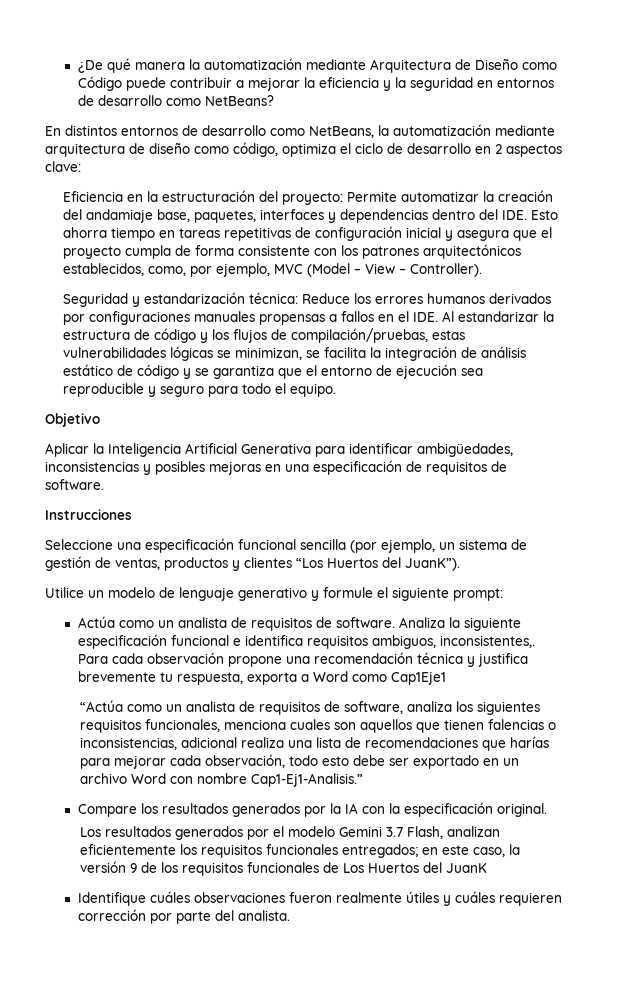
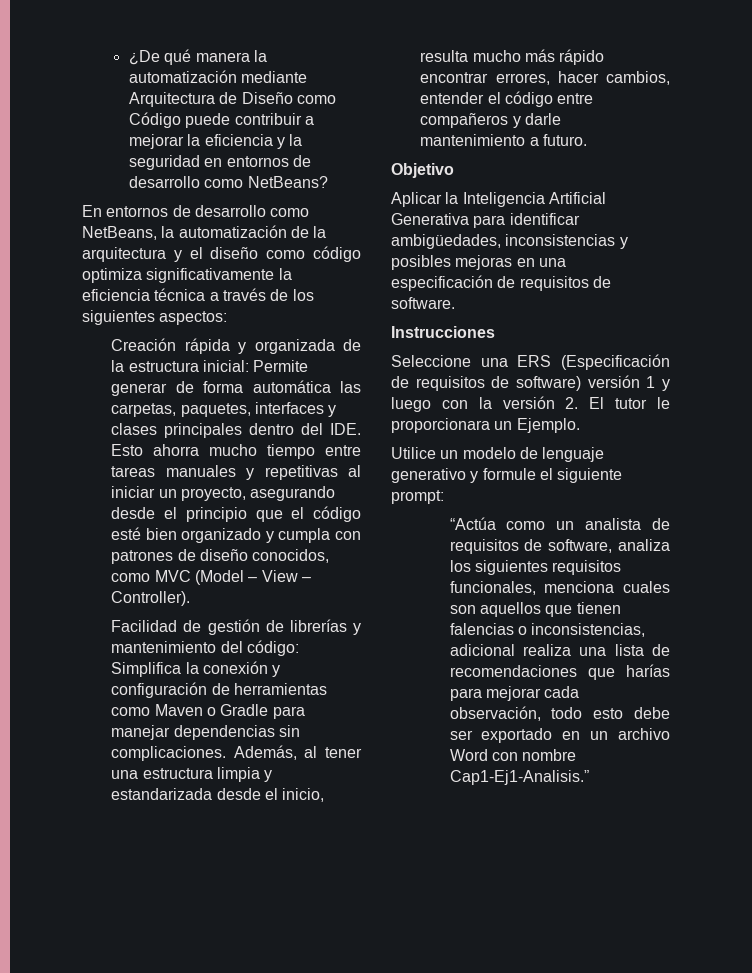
- En distintos entornos de desarrollo como NetBeans, la automatización mediante arquitectura de diseño como código, optimiza el ciclo de desarrollo en 2 aspectos clave:
- Eficiencia en la estructuración del proyecto: Permite automatizar la creación del andamiaje base, paquetes, interfaces y dependencias dentro del IDE. Esto ahorra tiempo en tareas repetitivas de configuración inicial y asegura que el proyecto cumpla de forma consistente con los patrones arquitectónicos establecidos, como, por ejemplo, MVC (Model – View – Controller).
+ En entornos de desarrollo como NetBeans, la automatización de la arquitectura y el diseño como código optimiza significativamente la eficiencia técnica a través de los siguientes aspectos:
+ Creación rápida y organizada de la estructura inicial: Permite generar de forma automática las carpetas, paquetes, interfaces y clases principales dentro del IDE. Esto ahorra mucho tiempo entre tareas manuales y repetitivas al iniciar un proyecto, asegurando desde el principio que el código esté bien organizado y cumpla con patrones de diseño conocidos, como MVC (Model – View – Controller).
- Seguridad y estandarización técnica: Reduce los errores humanos derivados por configuraciones manuales propensas a fallos en el IDE. Al estandarizar la estructura de código y los flujos de compilación/pruebas, estas vulnerabilidades lógicas se minimizan, se facilita la integración de análisis estático de código y se garantiza que el entorno de ejecución sea reproducible y seguro para todo el equipo.
+ Facilidad de gestión de librerías y mantenimiento del código: Simplifica la conexión y configuración de herramientas como Maven o Gradle para manejar dependencias sin complicaciones. Además, al tener una estructura limpia y estandarizada desde el inicio, resulta mucho más rápido encontrar errores, hacer cambios, entender el código entre compañeros y darle mantenimiento a futuro.
- Seleccione una especificación funcional sencilla (por ejemplo, un sistema de gestión de ventas, productos y clientes “Los Huertos del JuanK”).
+ Seleccione una ERS (Especificación de requisitos de software) versión 1 y luego con la versión 2. El tutor le proporcionara un Ejemplo.
- Actúa como un analista de requisitos de software. Analiza la siguiente especificación funcional e identifica requisitos ambiguos, inconsistentes,. Para cada observación propone una recomendación técnica y justifica brevemente tu respuesta, exporta a Word como Cap1Eje1
- Compare los resultados generados por la IA con la especificación original.
- Los resultados generados por el modelo Gemini 3.7 Flash, analizan eficientemente los requisitos funcionales entregados; en este caso, la versión 9 de los requisitos funcionales de Los Huertos del JuanK
- Identifique cuáles observaciones fueron realmente útiles y cuáles requieren corrección por parte del analista.

